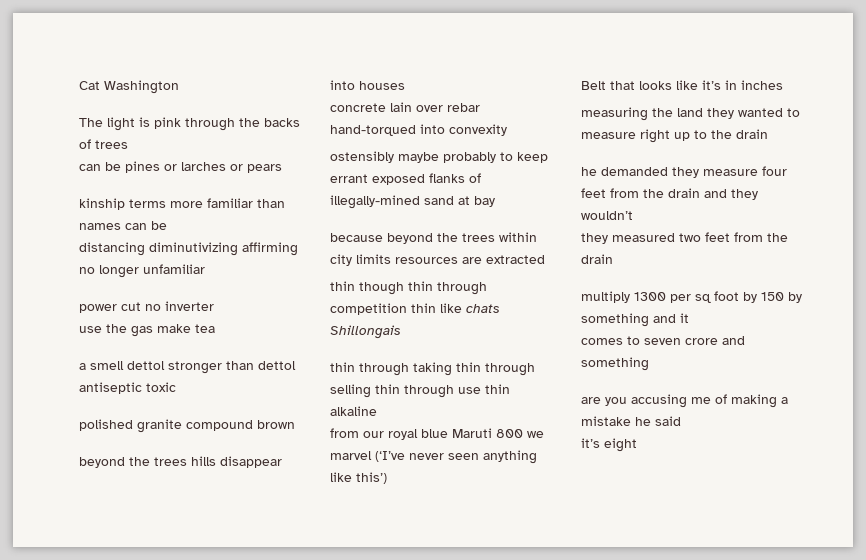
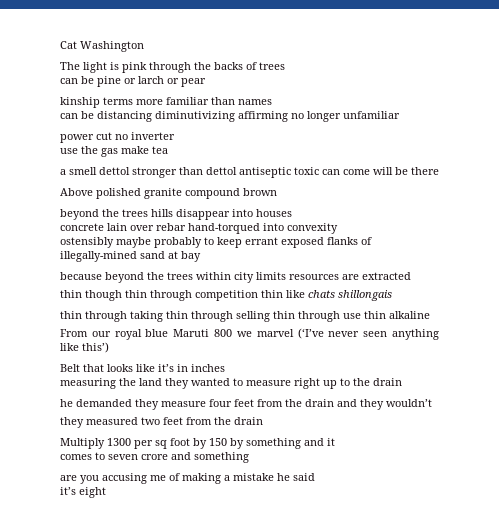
- can be pines or larches or pears
+ can be pine or larch or pear
- kinship terms more familiar than names can be
- distancing diminutivizing affirming no longer unfamiliar
+ kinship terms more familiar than names
+ can be distancing diminutivizing affirming no longer unfamiliar
- a smell dettol stronger than dettol antiseptic toxic
- polished granite compound brown
+ a smell dettol stronger than dettol antiseptic toxic can come will be there
+ Above polished granite compound brown
- thin though thin through competition thin like chats Shillongais
+ thin though thin through competition thin like chats shillongais
- from our royal blue Maruti 800 we marvel (‘I’ve never seen anything like this’)
+ From our royal blue Maruti 800 we marvel (‘I’ve never seen anything like this’)
- multiply 1300 per sq foot by 150 by something and it
+ Multiply 1300 per sq foot by 150 by something and it

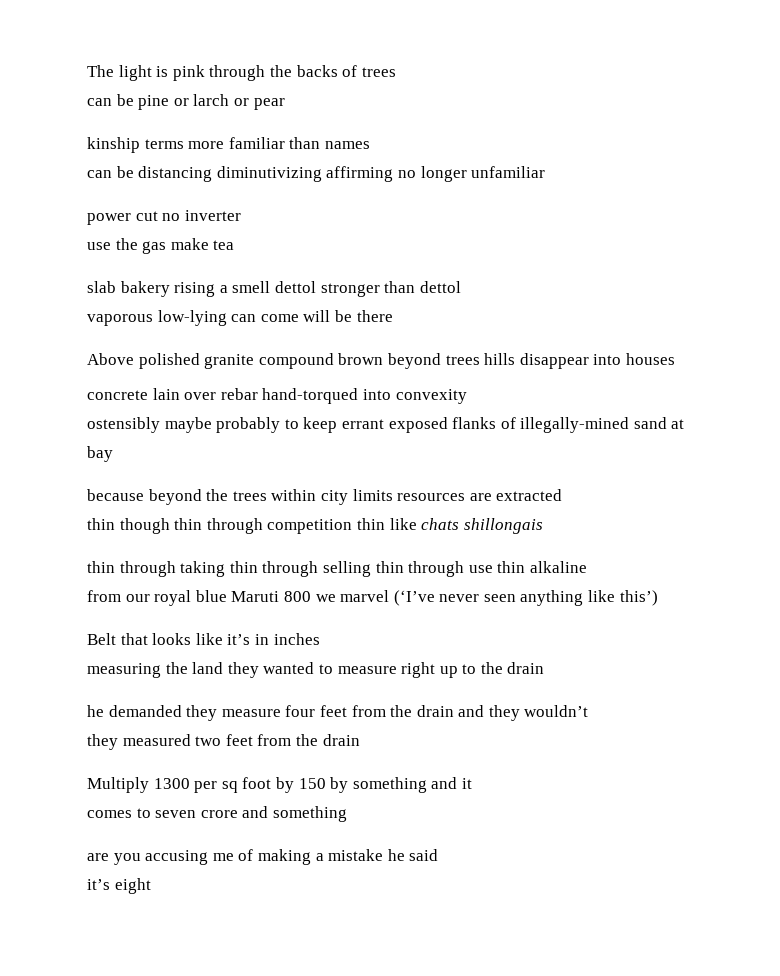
- Cat Washington
- a smell dettol stronger than dettol antiseptic toxic can come will be there
+ slab bakery rising a smell dettol stronger than dettol
+ vaporous low-lying can come will be there
- Above polished granite compound brown
- beyond the trees hills disappear into houses
+ Above polished granite compound brown beyond trees hills disappear into houses
- From our royal blue Maruti 800 we marvel (‘I’ve never seen anything like this’)
+ from our royal blue Maruti 800 we marvel (‘I’ve never seen anything like this’)

